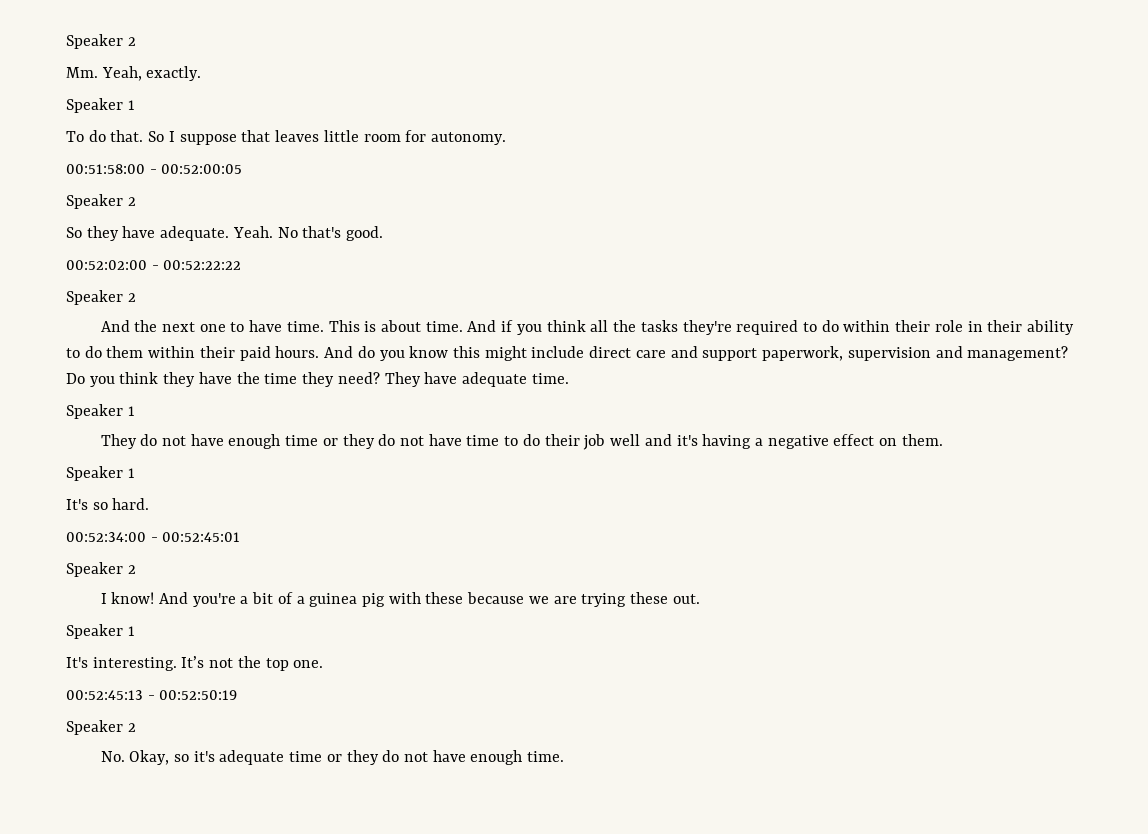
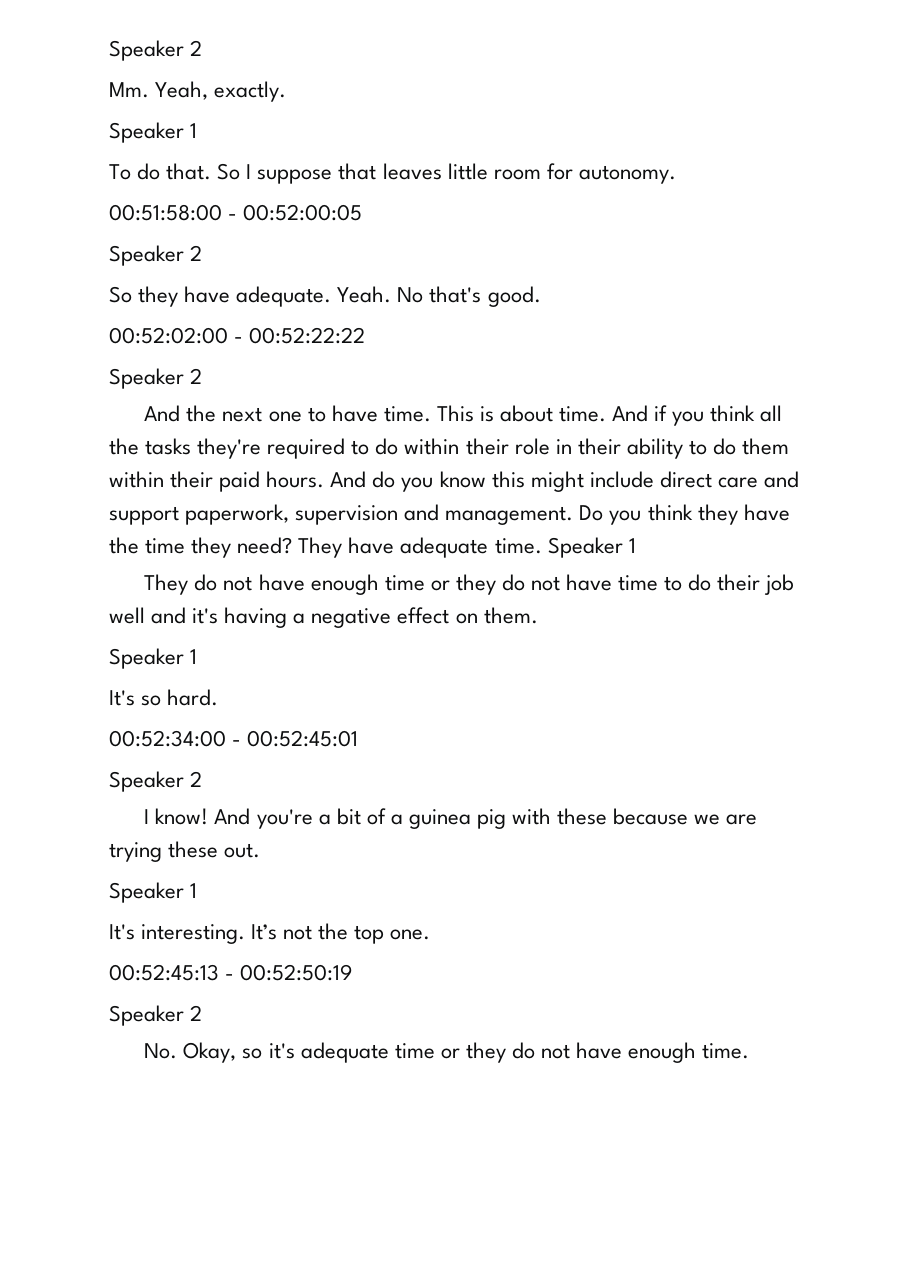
- And do you know this might include direct care and support paperwork, supervision and management?
+ And do you know this might include direct care and support paperwork, supervision and management.
- They have adequate time.
- Speaker 1
+ They have adequate time. Speaker 1

